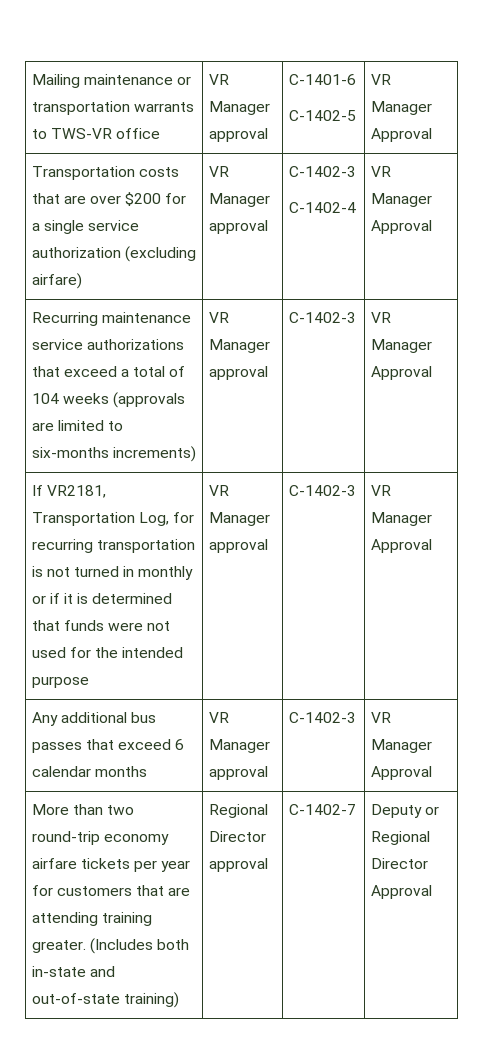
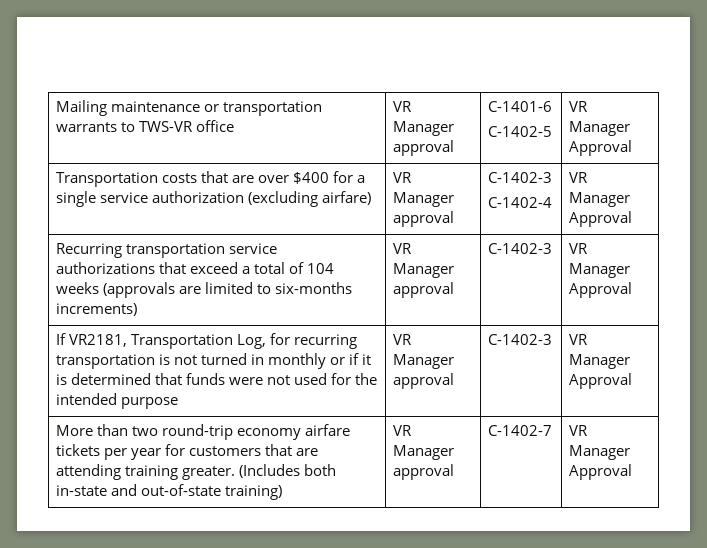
- Transportation costs that are over $200 for a single service authorization (excluding airfare) | VR Manager approval | C-1402-3
+ Transportation costs that are over $400 for a single service authorization (excluding airfare) | VR Manager approval | C-1402-3
- Recurring maintenance service authorizations that exceed a total of 104 weeks (approvals are limited to six-months increments) | VR Manager approval | C-1402-3 | VR Manager Approval
+ Recurring transportation service authorizations that exceed a total of 104 weeks (approvals are limited to six-months increments) | VR Manager approval | C-1402-3 | VR Manager Approval
- Any additional bus passes that exceed 6 calendar months | VR Manager approval | C-1402-3 | VR Manager Approval
- More than two round-trip economy airfare tickets per year for customers that are attending training greater. (Includes both in-state and out-of-state training) | Regional Director approval | C-1402-7 | Deputy or Regional Director Approval
+ More than two round-trip economy airfare tickets per year for customers that are attending training greater. (Includes both in-state and out-of-state training) | VR Manager approval | C-1402-7 | VR Manager Approval

